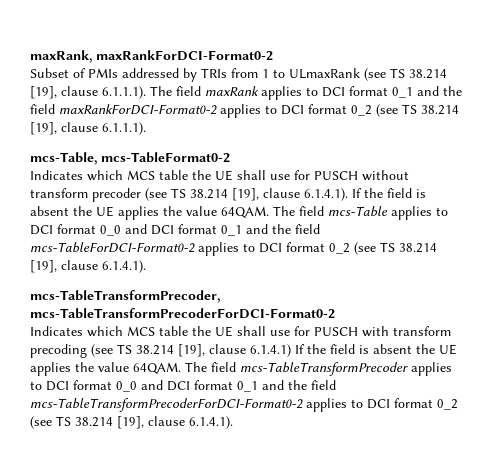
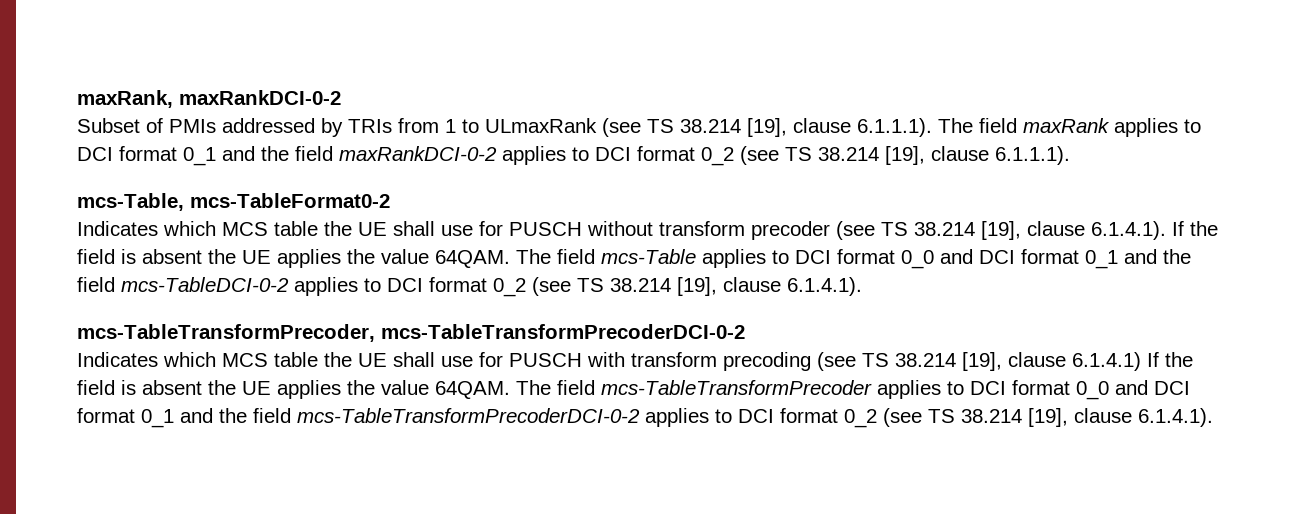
- maxRank, maxRankForDCI-Format0-2
+ maxRank, maxRankDCI-0-2
- Subset of PMIs addressed by TRIs from 1 to ULmaxRank (see TS 38.214 [19], clause 6.1.1.1). The field maxRank applies to DCI format 0_1 and the field maxRankForDCI-Format0-2 applies to DCI format 0_2 (see TS 38.214 [19], clause 6.1.1.1).
+ Subset of PMIs addressed by TRIs from 1 to ULmaxRank (see TS 38.214 [19], clause 6.1.1.1). The field maxRank applies to DCI format 0_1 and the field maxRankDCI-0-2 applies to DCI format 0_2 (see TS 38.214 [19], clause 6.1.1.1).
- The field mcs-Table applies to DCI format 0_0 and DCI format 0_1 and the field mcs-TableForDCI-Format0-2 applies to DCI format 0_2 (see TS 38.214 [19], clause 6.1.4.1).
+ The field mcs-Table applies to DCI format 0_0 and DCI format 0_1 and the field mcs-TableDCI-0-2 applies to DCI format 0_2 (see TS 38.214 [19], clause 6.1.4.1).
- mcs-TableTransformPrecoder, mcs-TableTransformPrecoderForDCI-Format0-2
+ mcs-TableTransformPrecoder, mcs-TableTransformPrecoderDCI-0-2
- The field mcs-TableTransformPrecoder applies to DCI format 0_0 and DCI format 0_1 and the field mcs-TableTransformPrecoderForDCI-Format0-2 applies to DCI format 0_2 (see TS 38.214 [19], clause 6.1.4.1).
+ The field mcs-TableTransformPrecoder applies to DCI format 0_0 and DCI format 0_1 and the field mcs-TableTransformPrecoderDCI-0-2 applies to DCI format 0_2 (see TS 38.214 [19], clause 6.1.4.1).

